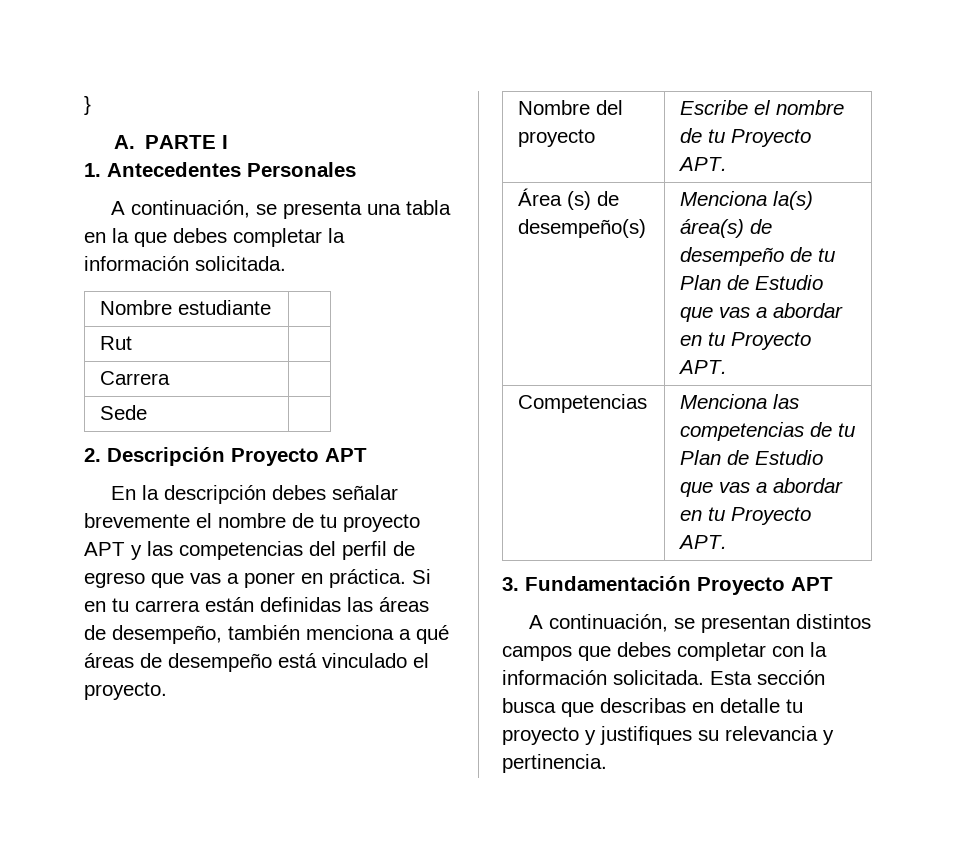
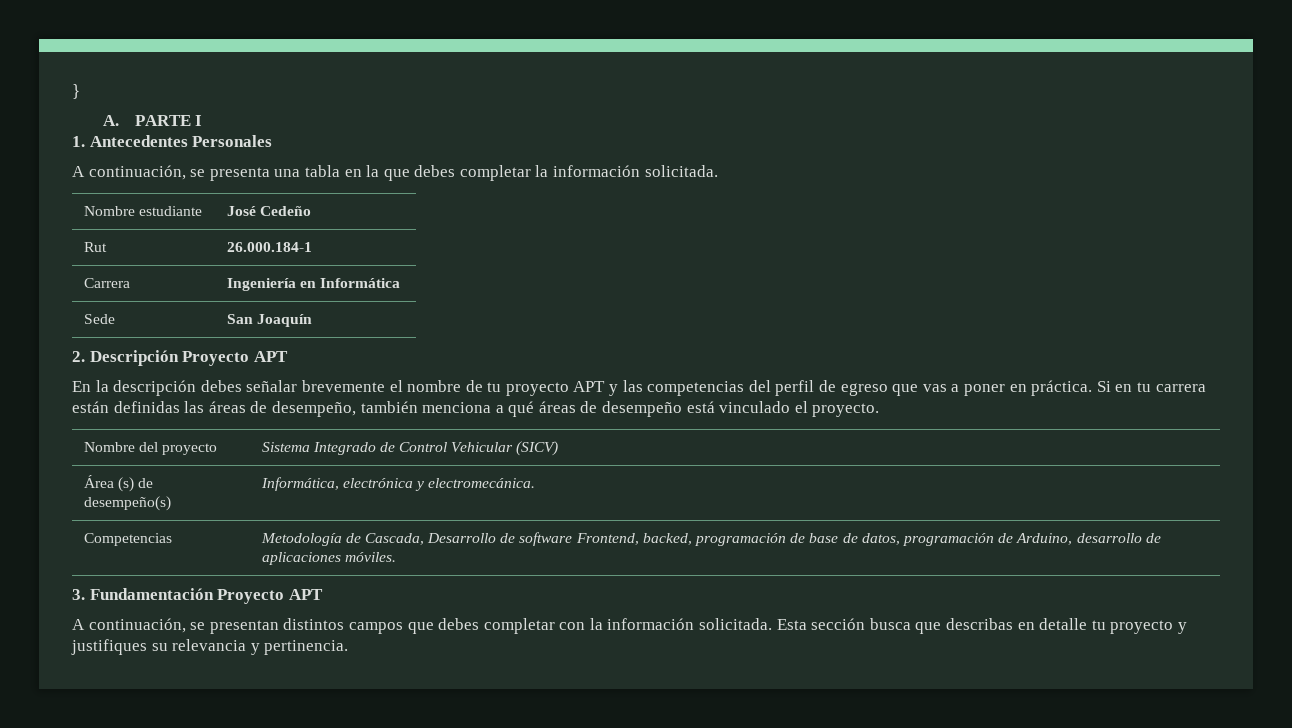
- Nombre estudiante |
+ Nombre estudiante | José Cedeño
- Rut |
+ Rut | 26.000.184-1
- Carrera |
+ Carrera | Ingeniería en Informática
- Sede |
+ Sede | San Joaquín
- Nombre del proyecto | Escribe el nombre de tu Proyecto APT.
- Área (s) de desempeño(s) | Menciona la(s) área(s) de desempeño de tu Plan de Estudio que vas a abordar en tu Proyecto APT.
- Competencias | Menciona las competencias de tu Plan de Estudio que vas a abordar en tu Proyecto APT.
+ Nombre del proyecto | Sistema Integrado de Control Vehicular (SICV)
+ Área (s) de desempeño(s) | Informática, electrónica y electromecánica.
+ Competencias | Metodología de Cascada, Desarrollo de software Frontend, backed, programación de base de datos, programación de Arduino, desarrollo de aplicaciones móviles.

